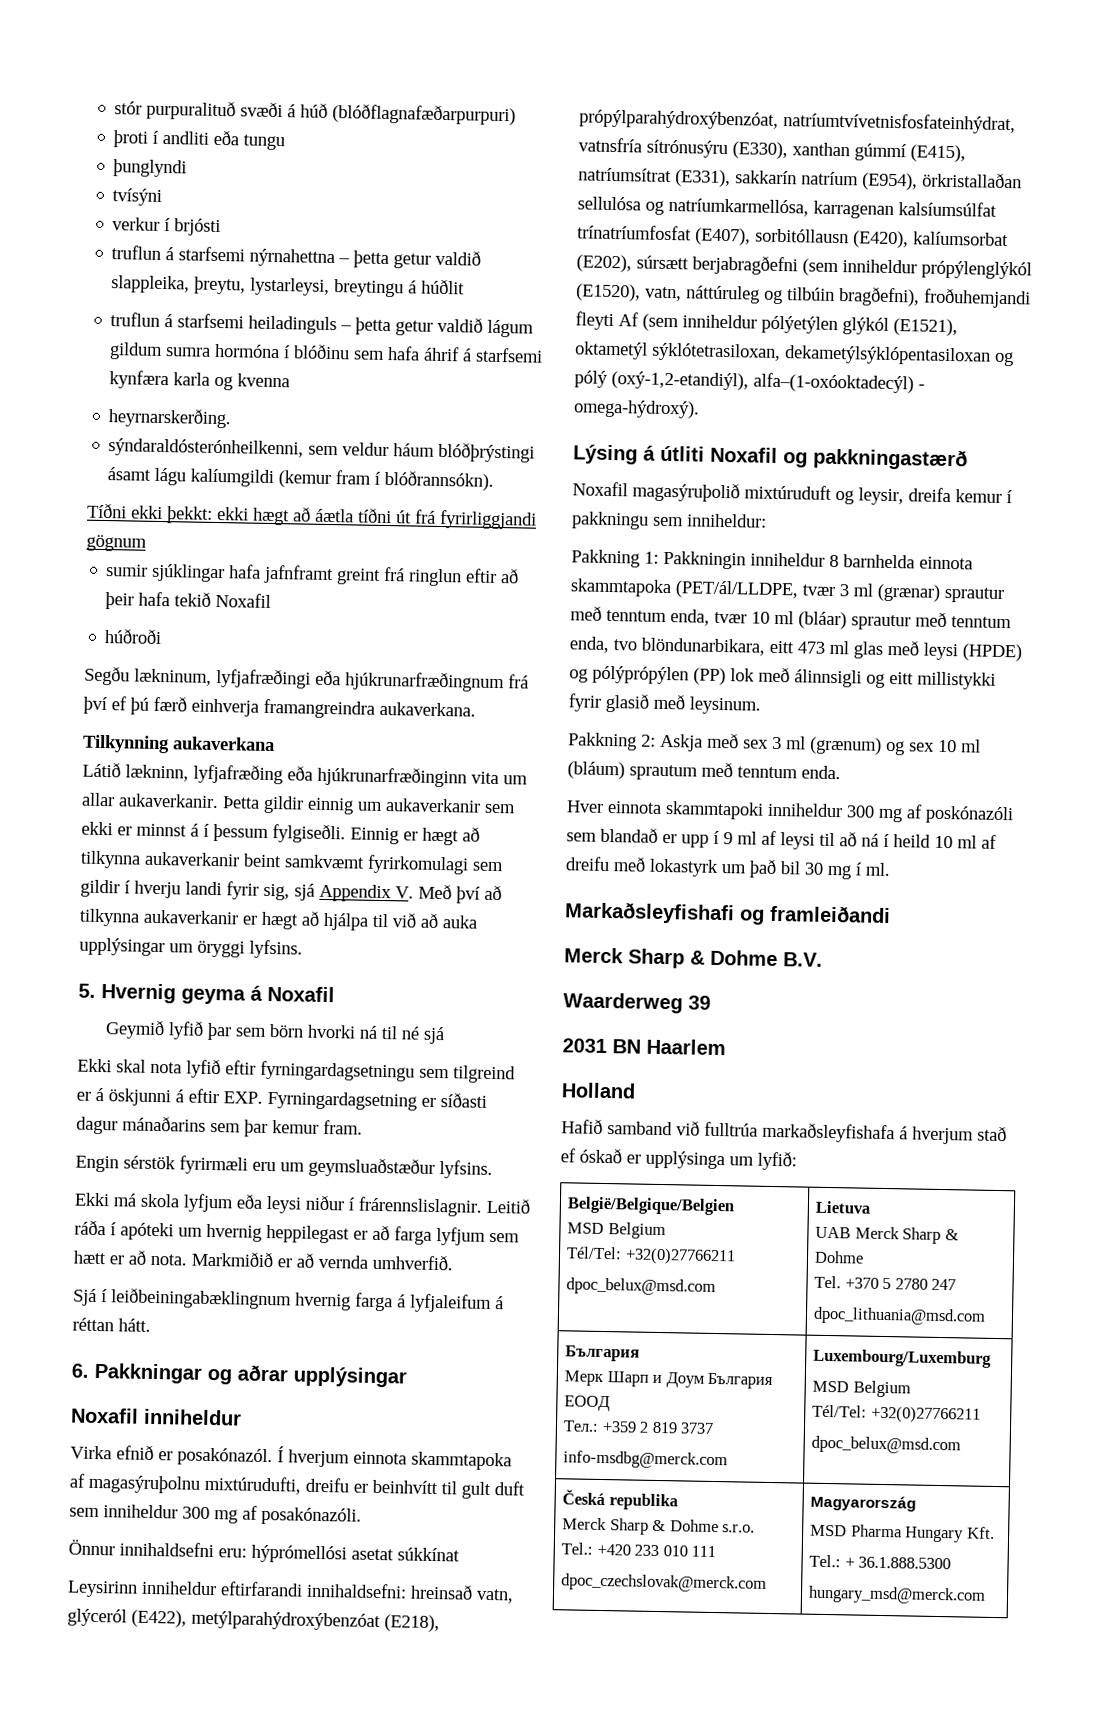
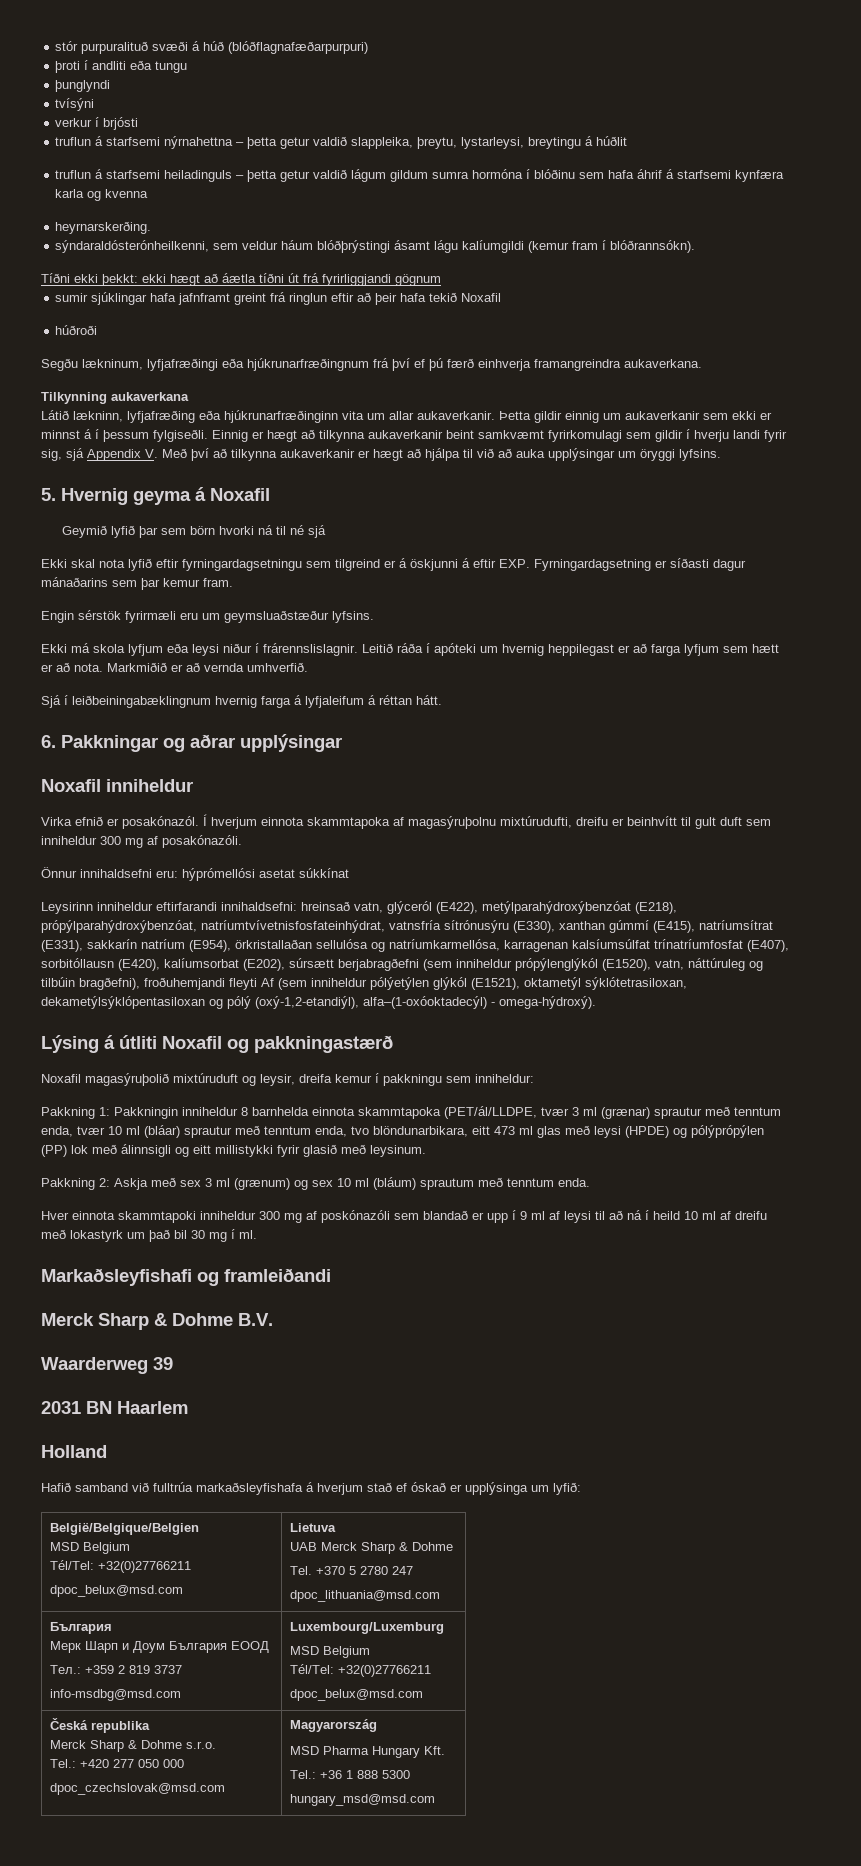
  België/Belgique/Belgien
  MSD Belgium
  Tél/Tel: +32(0)27766211
  dpoc_belux@msd.com | Lietuva
  UAB Merck Sharp & Dohme
  Tel. +370 5 2780 247
  dpoc_lithuania@msd.com
  България
  Мерк Шарп и Доум България ЕООД
  Тел.: +359 2 819 3737
- info-msdbg@merck.com | Luxembourg/Luxemburg
+ info-msdbg@msd.com | Luxembourg/Luxemburg
  Česká republika
  Merck Sharp & Dohme s.r.o.
- Tel.: +420 233 010 111
- dpoc_czechslovak@merck.com | Magyarország
+ Tel.: +420 277 050 000
+ dpoc_czechslovak@msd.com | Magyarország
  MSD Pharma Hungary Kft.
- Tel.: + 36.1.888.5300
- hungary_msd@merck.com
+ Tel.: +36 1 888 5300
+ hungary_msd@msd.com

